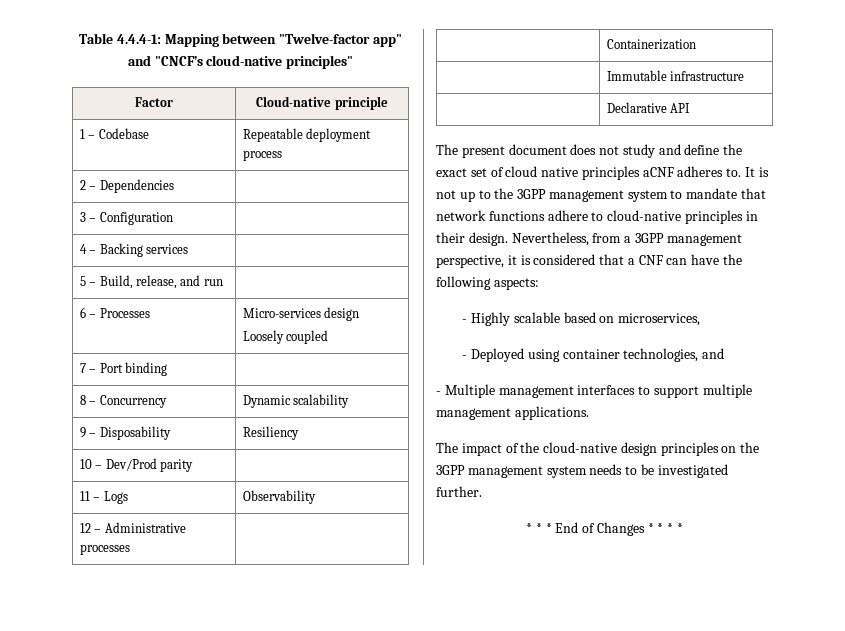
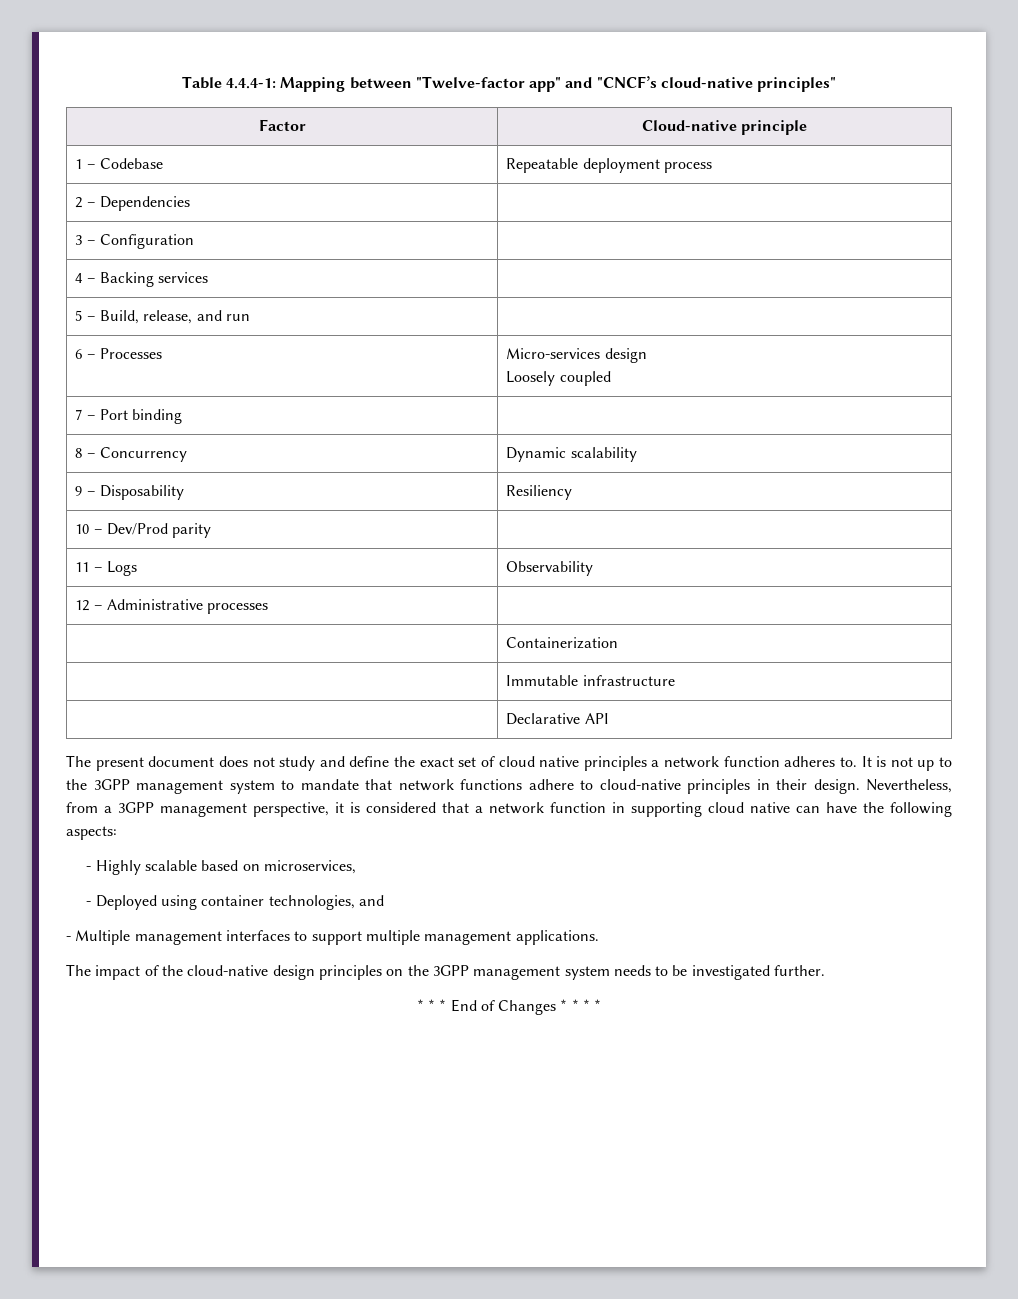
- The present document does not study and define the exact set of cloud native principles aCNF adheres to.
+ The present document does not study and define the exact set of cloud native principles a network function adheres to.
- Nevertheless, from a 3GPP management perspective, it is considered that a CNF can have the following aspects:
+ Nevertheless, from a 3GPP management perspective, it is considered that a network function in supporting cloud native can have the following aspects:

